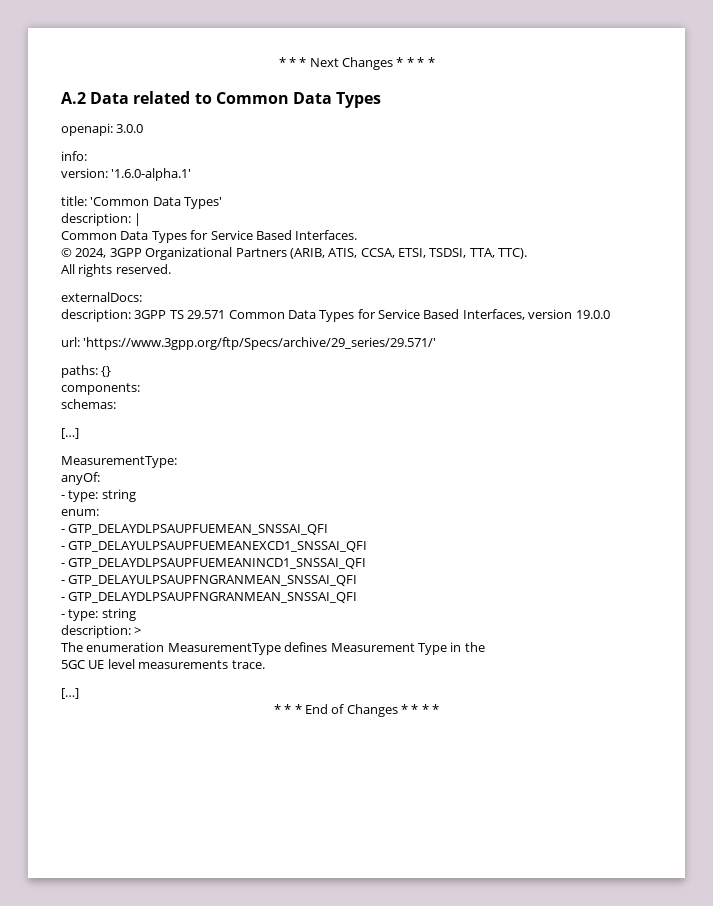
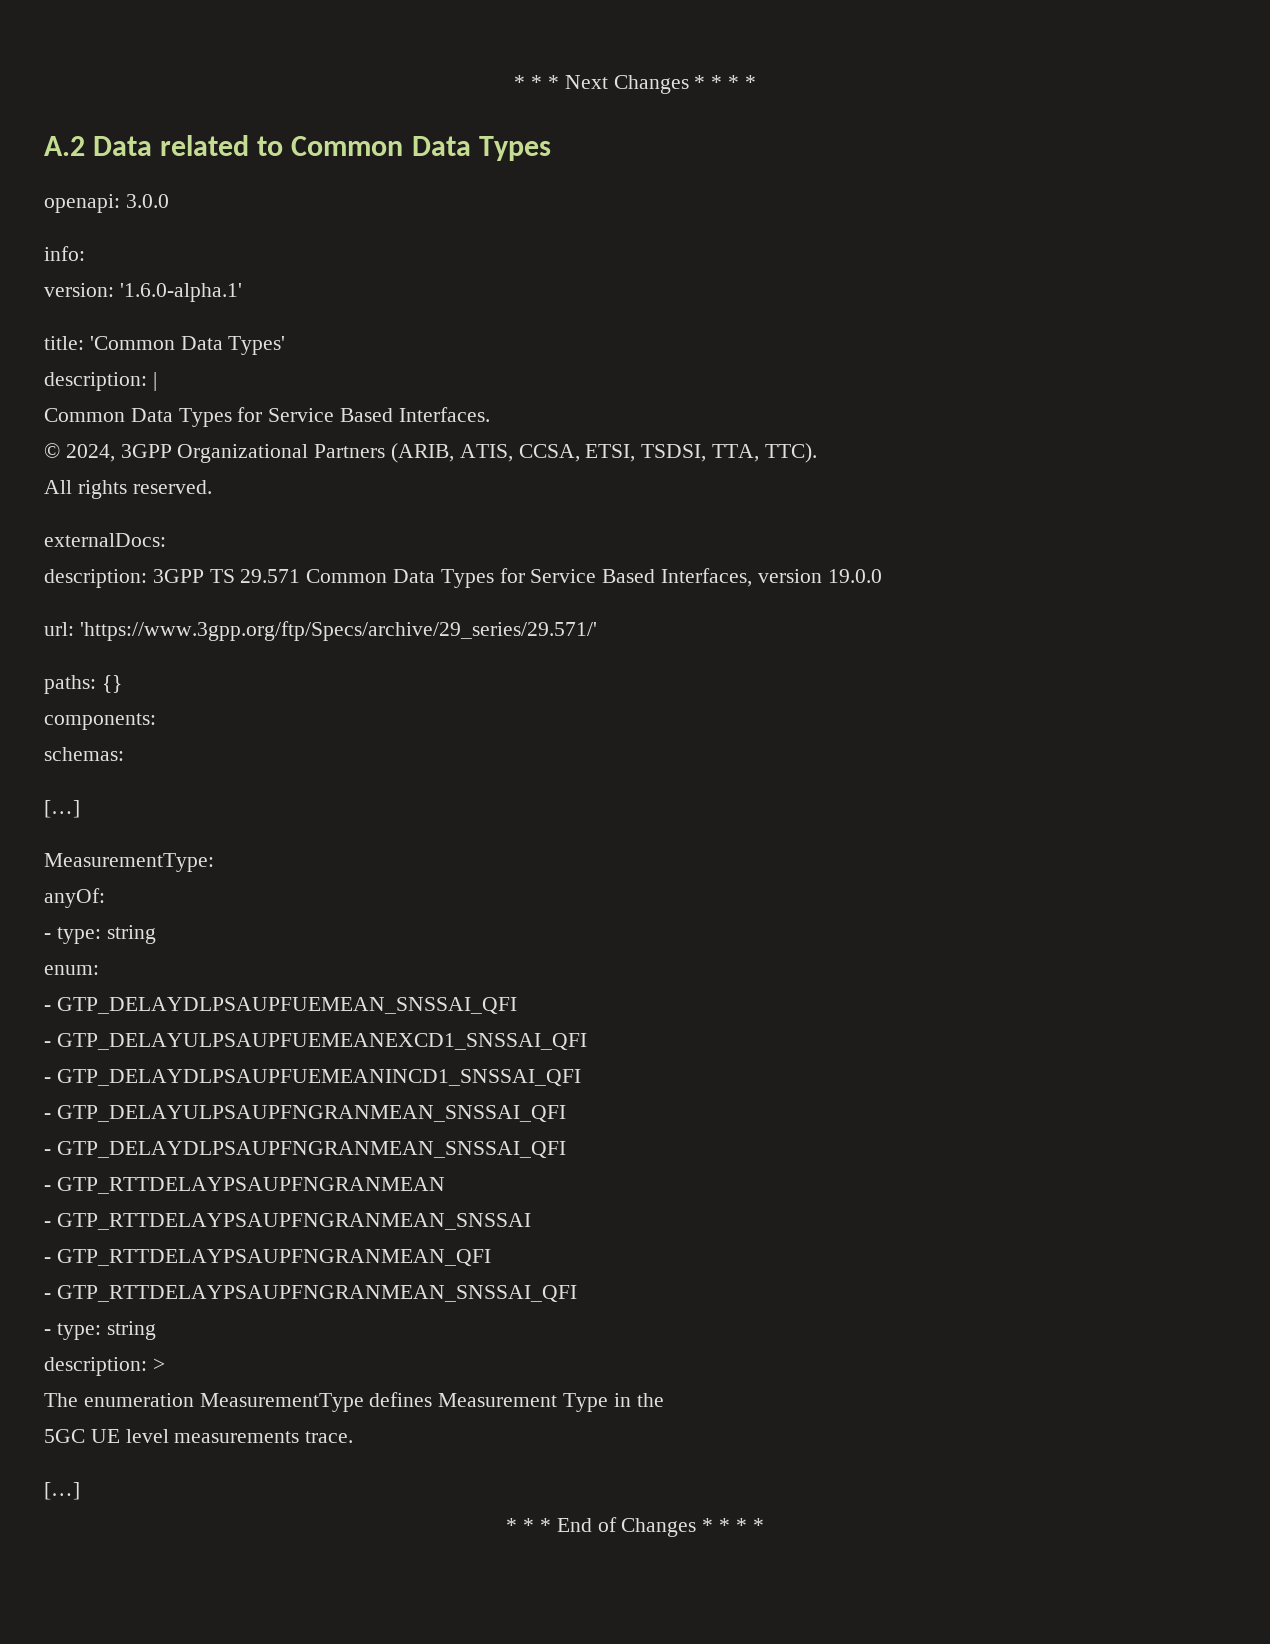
+ - GTP_RTTDELAYPSAUPFNGRANMEAN
+ - GTP_RTTDELAYPSAUPFNGRANMEAN_SNSSAI
+ - GTP_RTTDELAYPSAUPFNGRANMEAN_QFI
+ - GTP_RTTDELAYPSAUPFNGRANMEAN_SNSSAI_QFI

